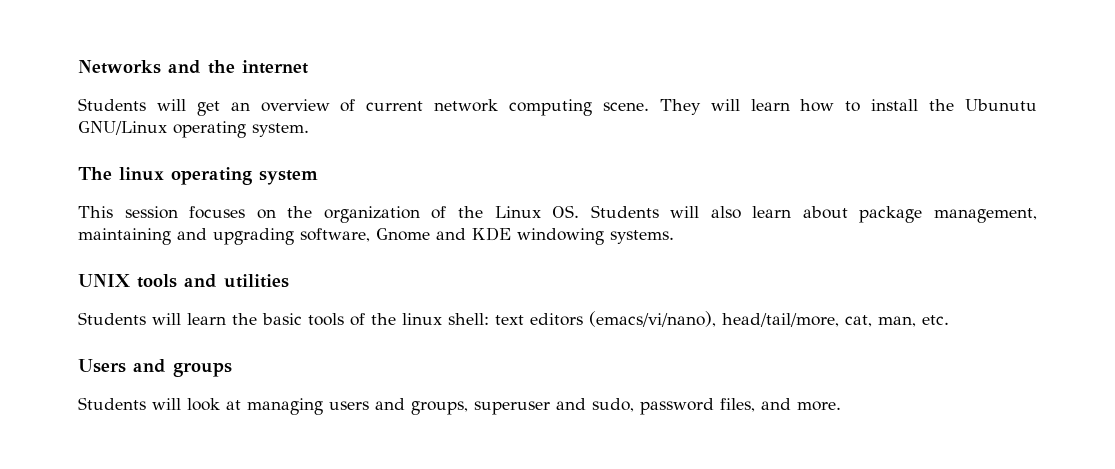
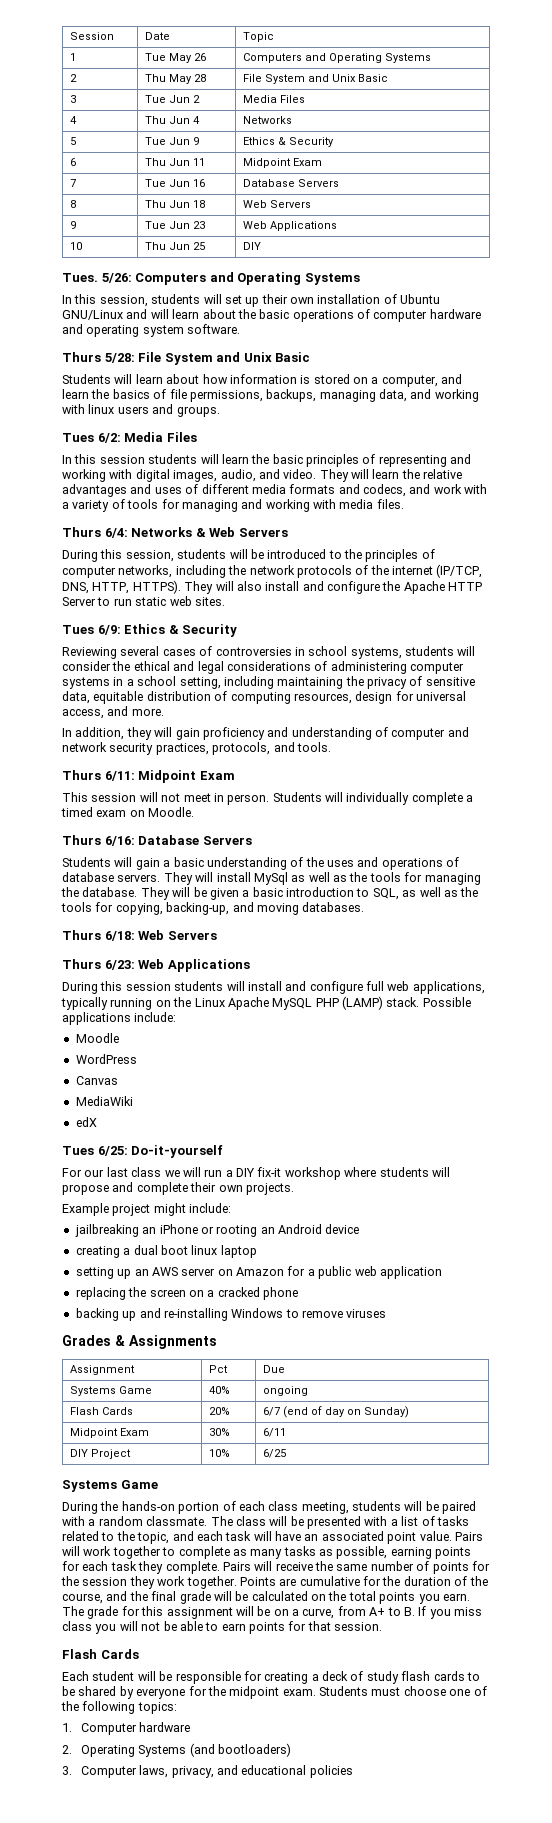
- Networks and the internet
- Students will get an overview of current network computing scene. They will learn how to install the Ubunutu GNU/Linux operating system.
- The linux operating system
- This session focuses on the organization of the Linux OS. Students will also learn about package management, maintaining and upgrading software, Gnome and KDE windowing systems.
- UNIX tools and utilities
- Students will learn the basic tools of the linux shell: text editors (emacs/vi/nano), head/tail/more, cat, man, etc.
- Users and groups
- Students will look at managing users and groups, superuser and sudo, password files, and more.
+ Session | Date | Topic
+ 1 | Tue May 26 | Computers and Operating Systems
+ 2 | Thu May 28 | File System and Unix Basic
+ 3 | Tue Jun 2 | Media Files
+ 4 | Thu Jun 4 | Networks
+ 5 | Tue Jun 9 | Ethics & Security
+ 6 | Thu Jun 11 | Midpoint Exam
+ 7 | Tue Jun 16 | Database Servers
+ 8 | Thu Jun 18 | Web Servers
+ 9 | Tue Jun 23 | Web Applications
+ 10 | Thu Jun 25 | DIY
+ Tues. 5/26: Computers and Operating Systems
+ In this session, students will set up their own installation of Ubuntu GNU/Linux and will learn about the basic operations of computer hardware and operating system software.
+ Thurs 5/28: File System and Unix Basic
+ Students will learn about how information is stored on a computer, and learn the basics of file permissions, backups, managing data, and working with linux users and groups.
+ Tues 6/2: Media Files
+ In this session students will learn the basic principles of representing and working with digital images, audio, and video. They will learn the relative advantages and uses of different media formats and codecs, and work with a variety of tools for managing and working with media files.
+ Thurs 6/4: Networks & Web Servers
+ During this session, students will be introduced to the principles of computer networks, including the network protocols of the internet (IP/TCP, DNS, HTTP, HTTPS). They will also install and configure the Apache HTTP Server to run static web sites.
+ Tues 6/9: Ethics & Security
+ Reviewing several cases of controversies in school systems, students will consider the ethical and legal considerations of administering computer systems in a school setting, including maintaining the privacy of sensitive data, equitable distribution of computing resources, design for universal access, and more.
+ In addition, they will gain proficiency and understanding of computer and network security practices, protocols, and tools.
+ Thurs 6/11: Midpoint Exam
+ This session will not meet in person. Students will individually complete a timed exam on Moodle.
+ Thurs 6/16: Database Servers
+ Students will gain a basic understanding of the uses and operations of database servers. They will install MySql as well as the tools for managing the database. They will be given a basic introduction to SQL, as well as the tools for copying, backing-up, and moving databases.
+ Thurs 6/18: Web Servers
+ Thurs 6/23: Web Applications
+ During this session students will install and configure full web applications, typically running on the Linux Apache MySQL PHP (LAMP) stack. Possible applications include:
+ Moodle
+ WordPress
+ Canvas
+ MediaWiki
+ edX
+ Tues 6/25: Do-it-yourself
+ For our last class we will run a DIY fix-it workshop where students will propose and complete their own projects.
+ Example project might include:
+ jailbreaking an iPhone or rooting an Android device
+ creating a dual boot linux laptop
+ setting up an AWS server on Amazon for a public web application
+ replacing the screen on a cracked phone
+ backing up and re-installing Windows to remove viruses
+ Grades & Assignments
+ Assignment | Pct | Due
+ Systems Game | 40% | ongoing
+ Flash Cards | 20% | 6/7 (end of day on Sunday)
+ Midpoint Exam | 30% | 6/11
+ DIY Project | 10% | 6/25
+ Systems Game
+ During the hands-on portion of each class meeting, students will be paired with a random classmate. The class will be presented with a list of tasks related to the topic, and each task will have an associated point value. Pairs will work together to complete as many tasks as possible, earning points for each task they complete. Pairs will receive the same number of points for the session they work together. Points are cumulative for the duration of the course, and the final grade will be calculated on the total points you earn. The grade for this assignment will be on a curve, from A+ to B. If you miss class you will not be able to earn points for that session.
+ Flash Cards
+ Each student will be responsible for creating a deck of study flash cards to be shared by everyone for the midpoint exam. Students must choose one of the following topics:
+ 1. Computer hardware
+ 2. Operating Systems (and bootloaders)
+ 3. Computer laws, privacy, and educational policies

